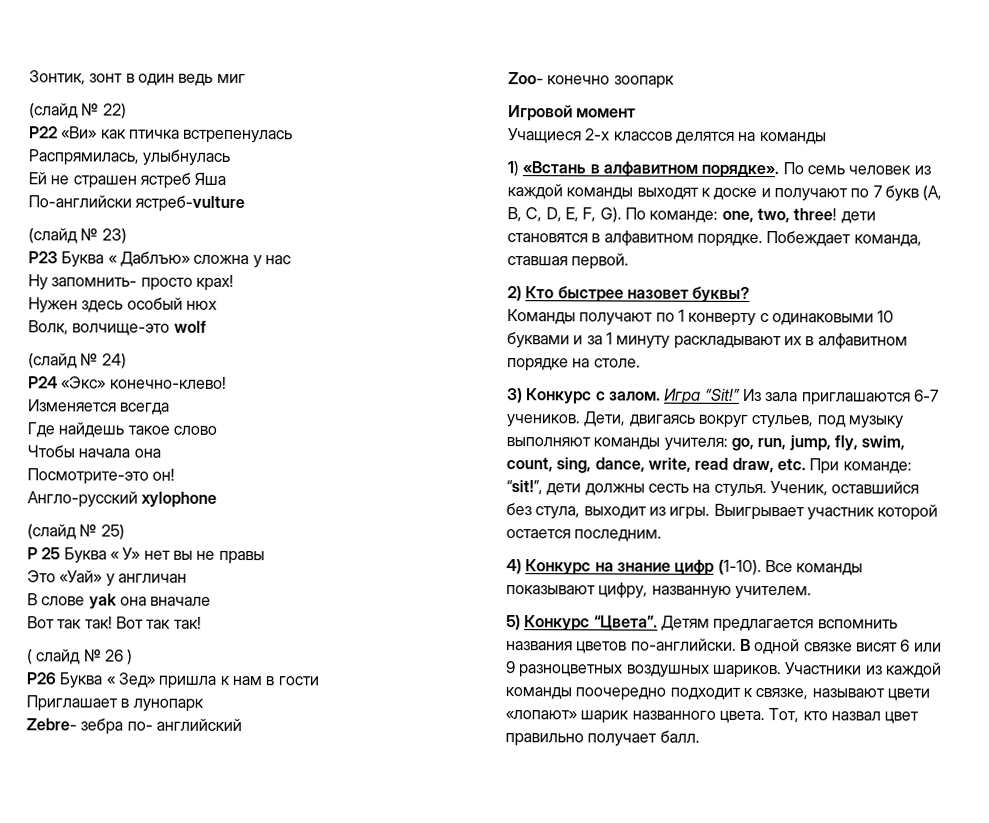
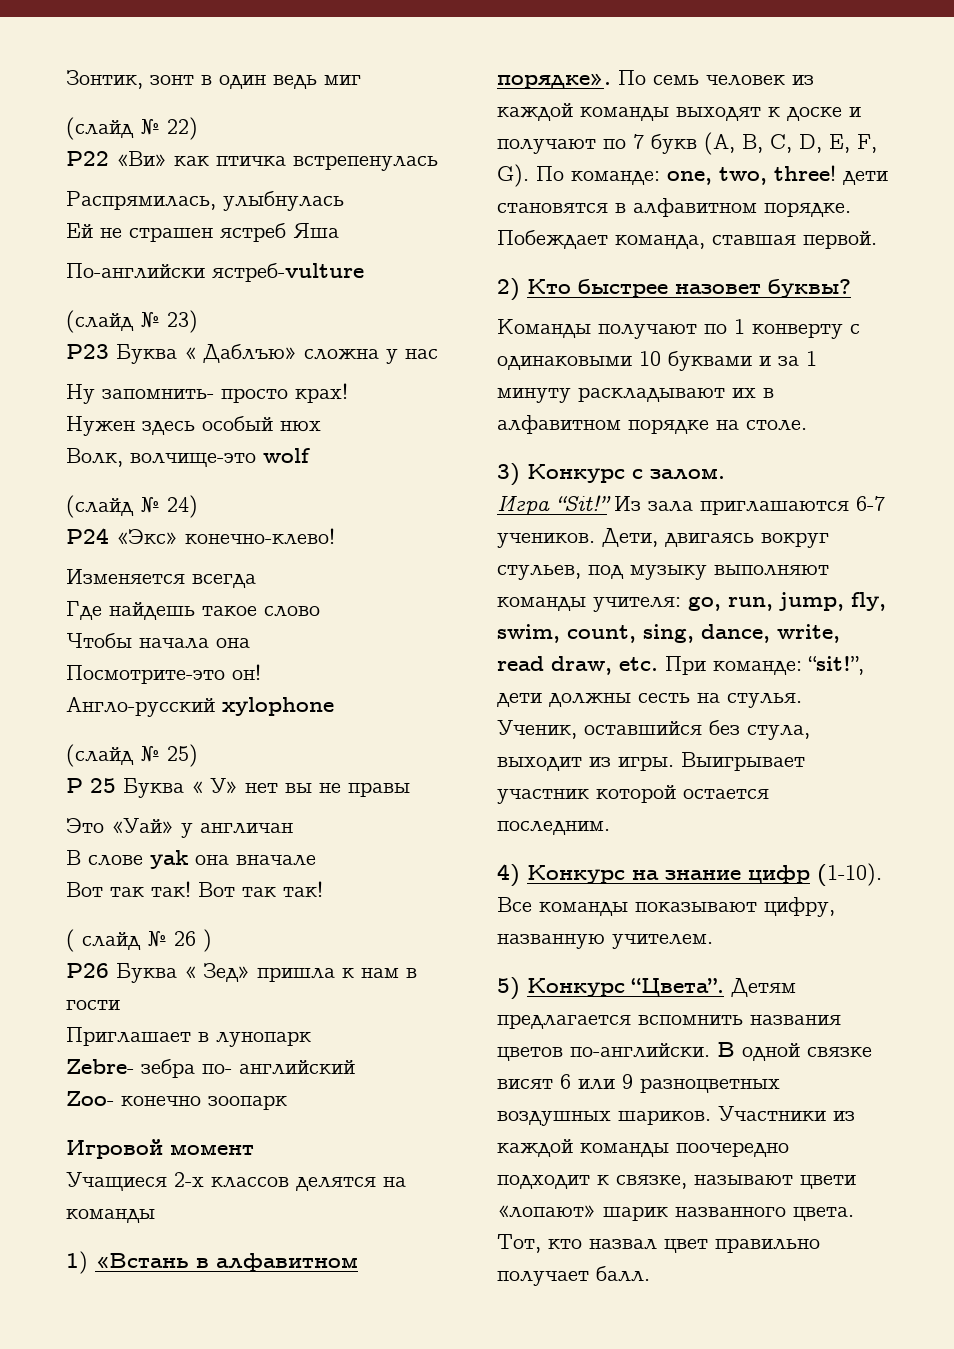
- 3) Конкурс с залом. Игра “Sit!”
+ 3) Конкурс с залом.
+ Игра “Sit!”

